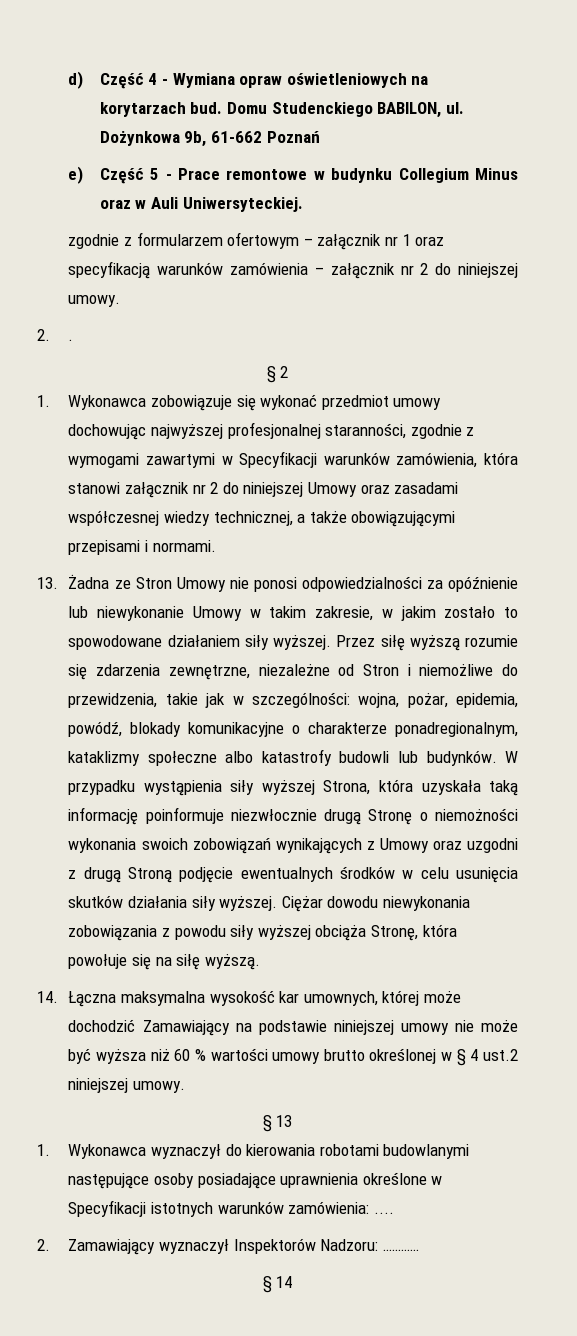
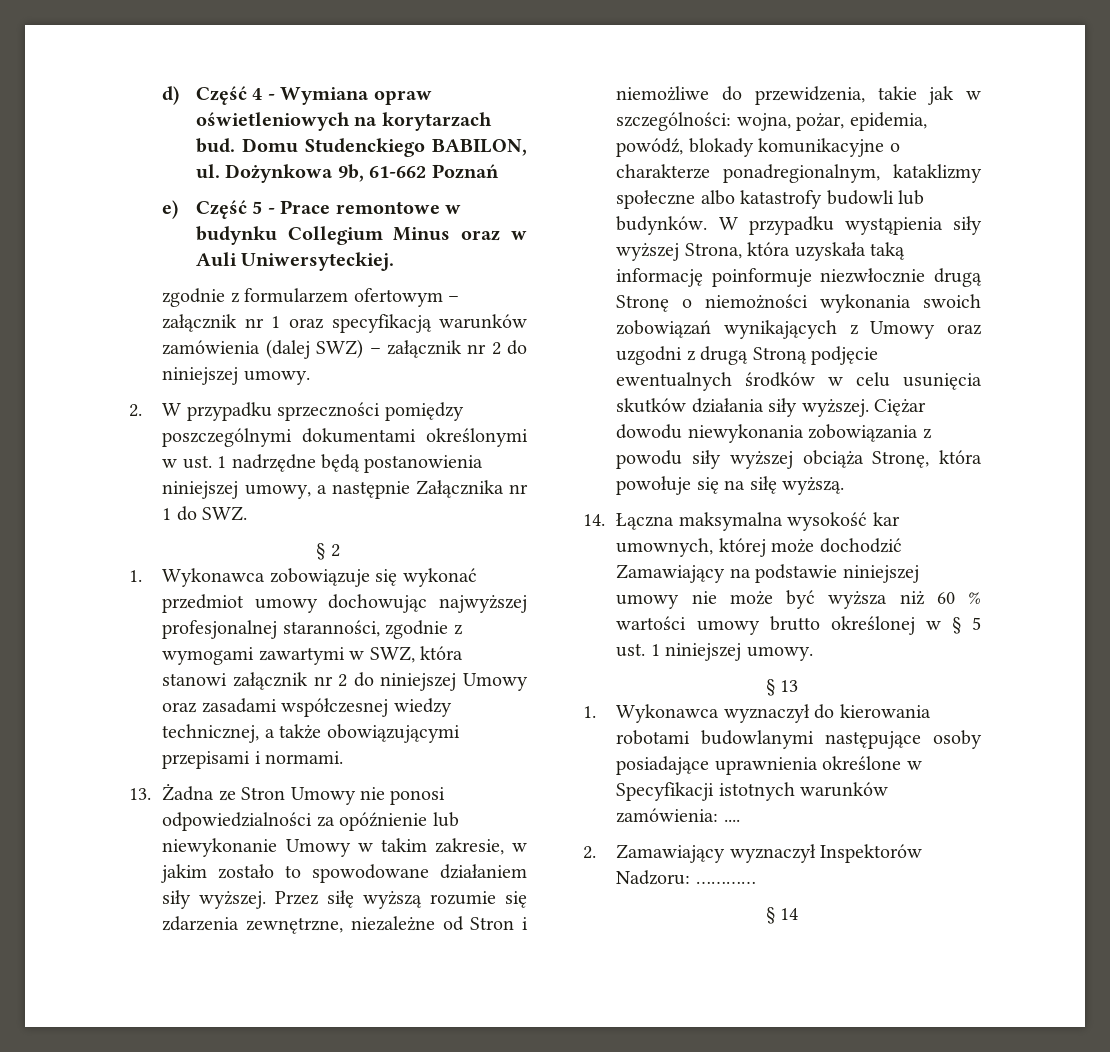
- zgodnie z formularzem ofertowym – załącznik nr 1 oraz specyfikacją warunków zamówienia – załącznik nr 2 do niniejszej umowy.
+ zgodnie z formularzem ofertowym – załącznik nr 1 oraz specyfikacją warunków zamówienia (dalej SWZ) – załącznik nr 2 do niniejszej umowy.
- 2. .
+ 2. W przypadku sprzeczności pomiędzy poszczególnymi dokumentami określonymi w ust. 1 nadrzędne będą postanowienia niniejszej umowy, a następnie Załącznika nr 1 do SWZ.
- 1. Wykonawca zobowiązuje się wykonać przedmiot umowy dochowując najwyższej profesjonalnej staranności, zgodnie z wymogami zawartymi w Specyfikacji warunków zamówienia, która stanowi załącznik nr 2 do niniejszej Umowy oraz zasadami współczesnej wiedzy technicznej, a także obowiązującymi przepisami i normami.
+ 1. Wykonawca zobowiązuje się wykonać przedmiot umowy dochowując najwyższej profesjonalnej staranności, zgodnie z wymogami zawartymi w SWZ, która stanowi załącznik nr 2 do niniejszej Umowy oraz zasadami współczesnej wiedzy technicznej, a także obowiązującymi przepisami i normami.
- 14. Łączna maksymalna wysokość kar umownych, której może dochodzić Zamawiający na podstawie niniejszej umowy nie może być wyższa niż 60 % wartości umowy brutto określonej w § 4 ust.2 niniejszej umowy.
+ 14. Łączna maksymalna wysokość kar umownych, której może dochodzić Zamawiający na podstawie niniejszej umowy nie może być wyższa niż 60 % wartości umowy brutto określonej w § 5 ust. 1 niniejszej umowy.

